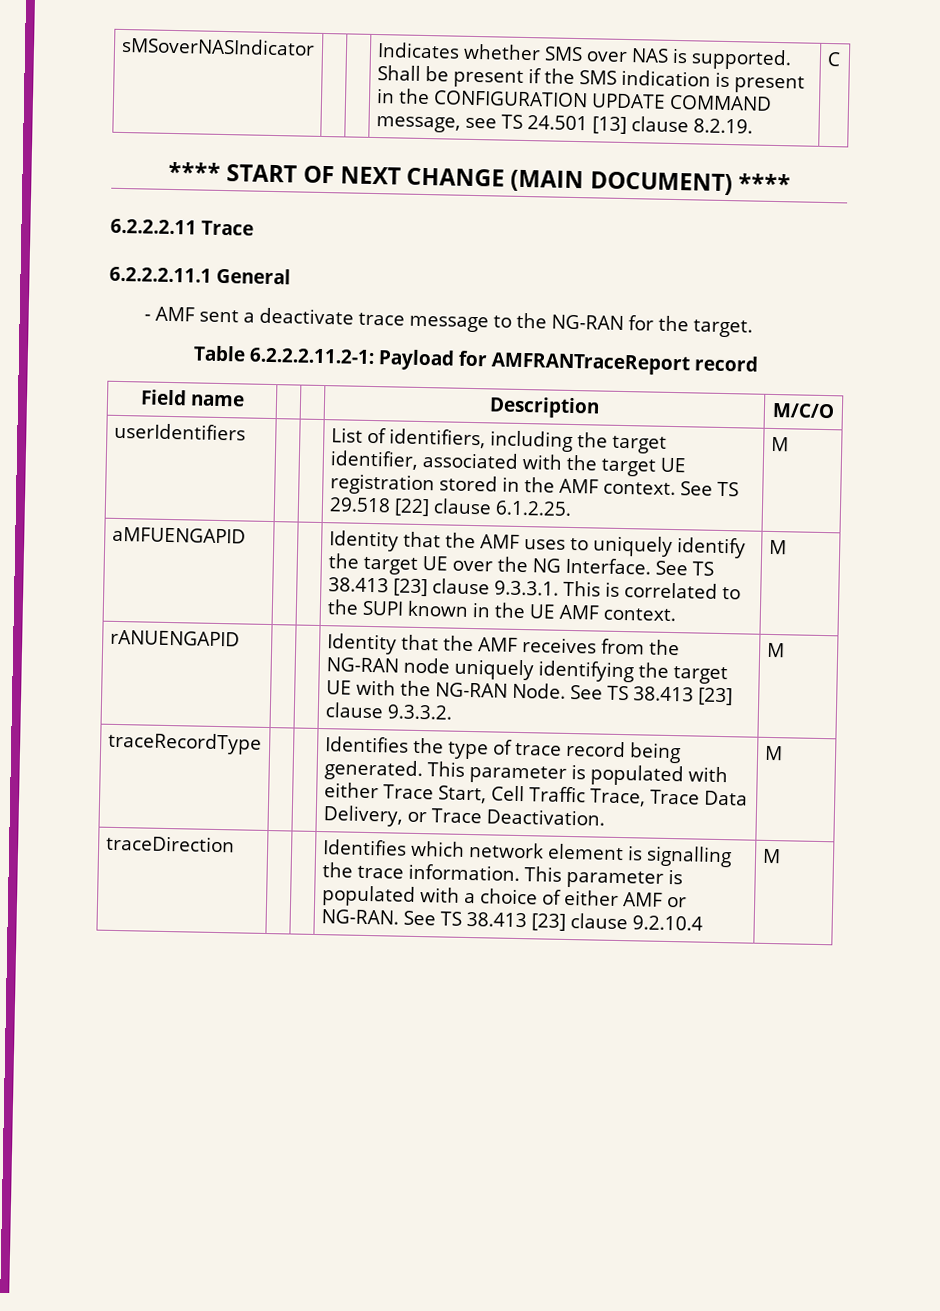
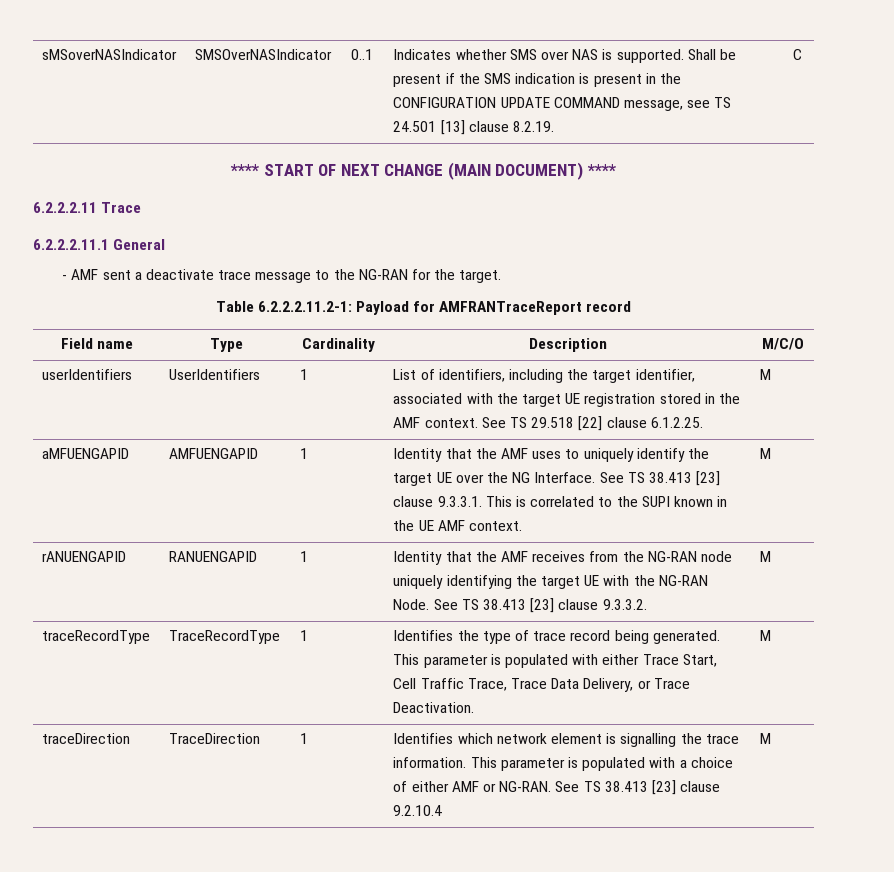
- sMSoverNASIndicator | | | Indicates whether SMS over NAS is supported. Shall be present if the SMS indication is present in the CONFIGURATION UPDATE COMMAND message, see TS 24.501 [13] clause 8.2.19. | C
+ sMSoverNASIndicator | SMSOverNASIndicator | 0..1 | Indicates whether SMS over NAS is supported. Shall be present if the SMS indication is present in the CONFIGURATION UPDATE COMMAND message, see TS 24.501 [13] clause 8.2.19. | C
- Field name | | | Description | M/C/O
+ Field name | Type | Cardinality | Description | M/C/O
- userIdentifiers | | | List of identifiers, including the target identifier, associated with the target UE registration stored in the AMF context. See TS 29.518 [22] clause 6.1.2.25. | M
+ userIdentifiers | UserIdentifiers | 1 | List of identifiers, including the target identifier, associated with the target UE registration stored in the AMF context. See TS 29.518 [22] clause 6.1.2.25. | M
- aMFUENGAPID | | | Identity that the AMF uses to uniquely identify the target UE over the NG Interface. See TS 38.413 [23] clause 9.3.3.1. This is correlated to the SUPI known in the UE AMF context. | M
+ aMFUENGAPID | AMFUENGAPID | 1 | Identity that the AMF uses to uniquely identify the target UE over the NG Interface. See TS 38.413 [23] clause 9.3.3.1. This is correlated to the SUPI known in the UE AMF context. | M
- rANUENGAPID | | | Identity that the AMF receives from the NG-RAN node uniquely identifying the target UE with the NG-RAN Node. See TS 38.413 [23] clause 9.3.3.2. | M
+ rANUENGAPID | RANUENGAPID | 1 | Identity that the AMF receives from the NG-RAN node uniquely identifying the target UE with the NG-RAN Node. See TS 38.413 [23] clause 9.3.3.2. | M
- traceRecordType | | | Identifies the type of trace record being generated. This parameter is populated with either Trace Start, Cell Traffic Trace, Trace Data Delivery, or Trace Deactivation. | M
+ traceRecordType | TraceRecordType | 1 | Identifies the type of trace record being generated. This parameter is populated with either Trace Start, Cell Traffic Trace, Trace Data Delivery, or Trace Deactivation. | M
- traceDirection | | | Identifies which network element is signalling the trace information. This parameter is populated with a choice of either AMF or NG-RAN. See TS 38.413 [23] clause 9.2.10.4 | M
+ traceDirection | TraceDirection | 1 | Identifies which network element is signalling the trace information. This parameter is populated with a choice of either AMF or NG-RAN. See TS 38.413 [23] clause 9.2.10.4 | M

